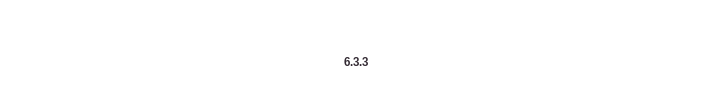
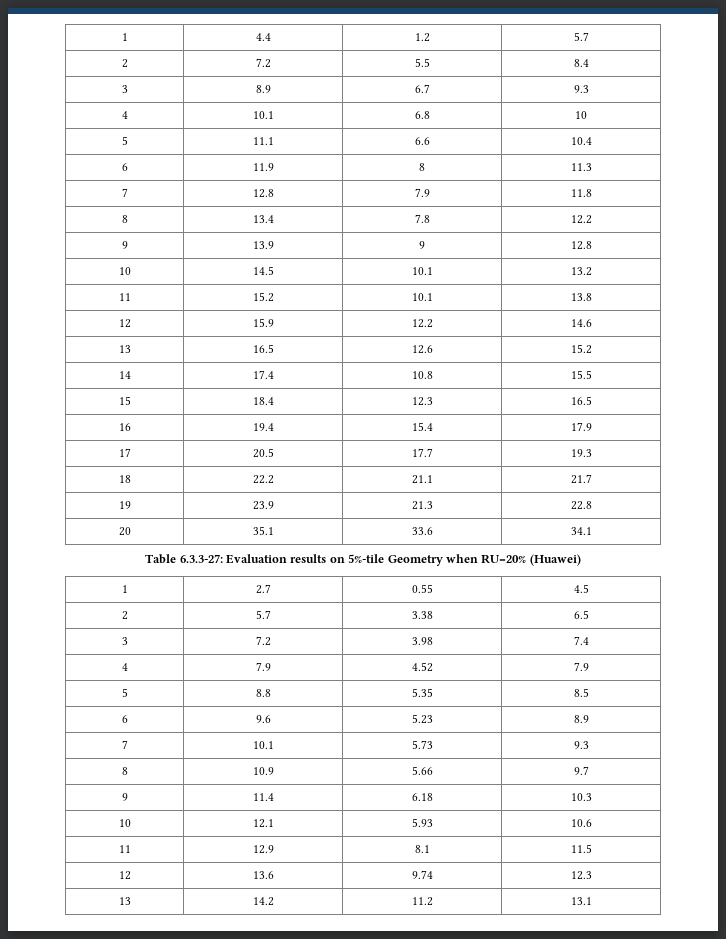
- 6.3.3
+ 1 | 4.4 | 1.2 | 5.7
+ 2 | 7.2 | 5.5 | 8.4
+ 3 | 8.9 | 6.7 | 9.3
+ 4 | 10.1 | 6.8 | 10
+ 5 | 11.1 | 6.6 | 10.4
+ 6 | 11.9 | 8 | 11.3
+ 7 | 12.8 | 7.9 | 11.8
+ 8 | 13.4 | 7.8 | 12.2
+ 9 | 13.9 | 9 | 12.8
+ 10 | 14.5 | 10.1 | 13.2
+ 11 | 15.2 | 10.1 | 13.8
+ 12 | 15.9 | 12.2 | 14.6
+ 13 | 16.5 | 12.6 | 15.2
+ 14 | 17.4 | 10.8 | 15.5
+ 15 | 18.4 | 12.3 | 16.5
+ 16 | 19.4 | 15.4 | 17.9
+ 17 | 20.5 | 17.7 | 19.3
+ 18 | 22.2 | 21.1 | 21.7
+ 19 | 23.9 | 21.3 | 22.8
+ 20 | 35.1 | 33.6 | 34.1
+ Table 6.3.3-27: Evaluation results on 5%-tile Geometry when RU=20% (Huawei)
+ 1 | 2.7 | 0.55 | 4.5
+ 2 | 5.7 | 3.38 | 6.5
+ 3 | 7.2 | 3.98 | 7.4
+ 4 | 7.9 | 4.52 | 7.9
+ 5 | 8.8 | 5.35 | 8.5
+ 6 | 9.6 | 5.23 | 8.9
+ 7 | 10.1 | 5.73 | 9.3
+ 8 | 10.9 | 5.66 | 9.7
+ 9 | 11.4 | 6.18 | 10.3
+ 10 | 12.1 | 5.93 | 10.6
+ 11 | 12.9 | 8.1 | 11.5
+ 12 | 13.6 | 9.74 | 12.3
+ 13 | 14.2 | 11.2 | 13.1

